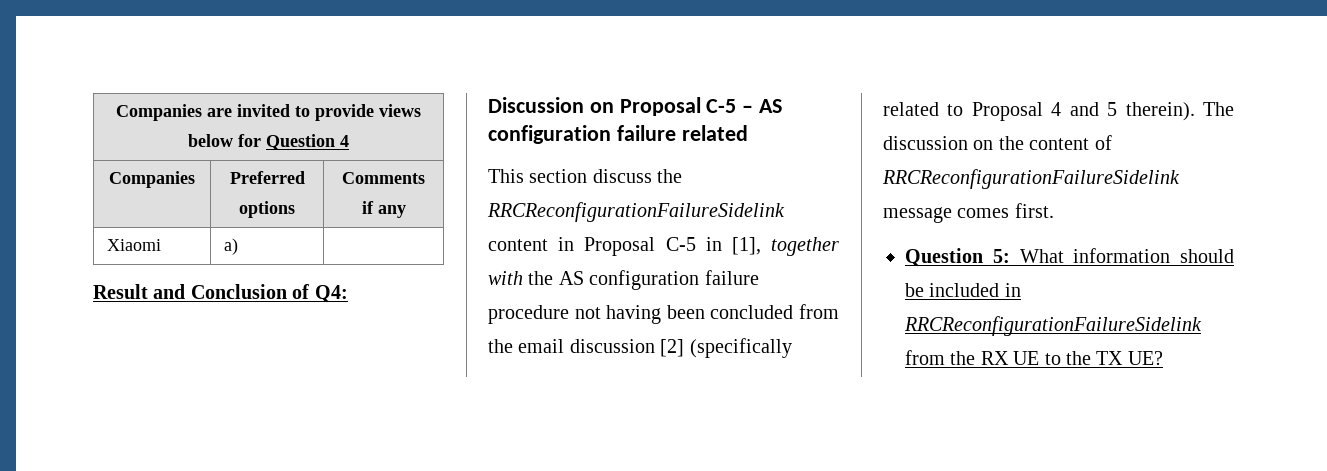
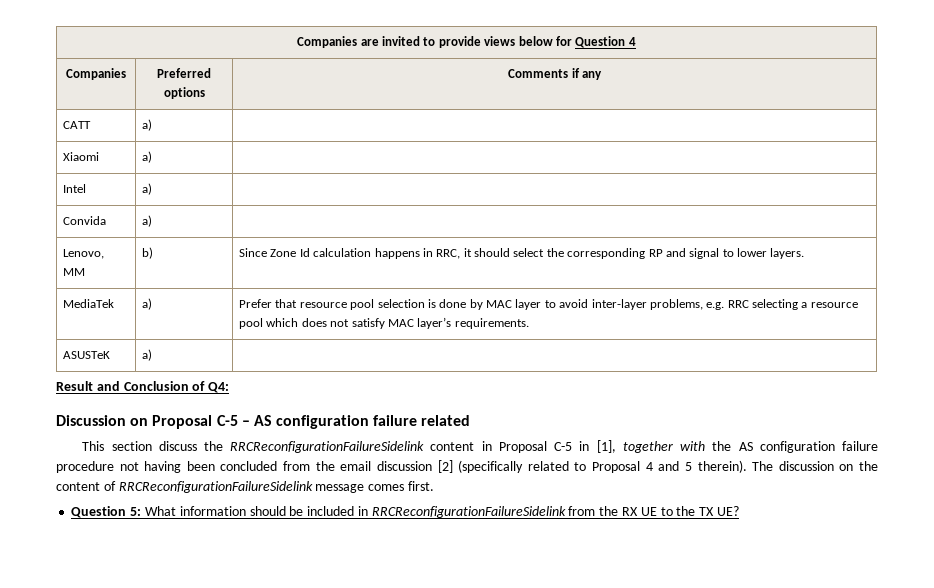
+ CATT | a) |
+ Intel | a) |
+ Convida | a) |
+ Lenovo, MM | b) | Since Zone Id calculation happens in RRC, it should select the corresponding RP and signal to lower layers.
+ MediaTek | a) | Prefer that resource pool selection is done by MAC layer to avoid inter-layer problems, e.g. RRC selecting a resource pool which does not satisfy MAC layer’s requirements.
+ ASUSTeK | a) |

